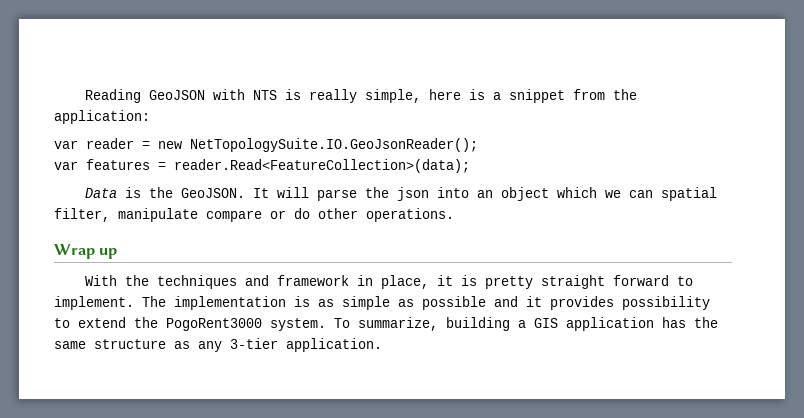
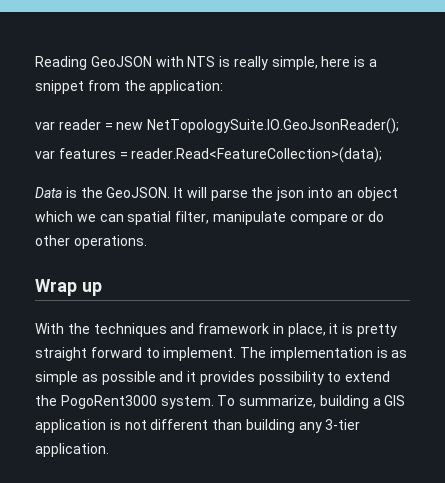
- To summarize, building a GIS application has the same structure as any 3-tier application.
+ To summarize, building a GIS application is not different than building any 3-tier application.

